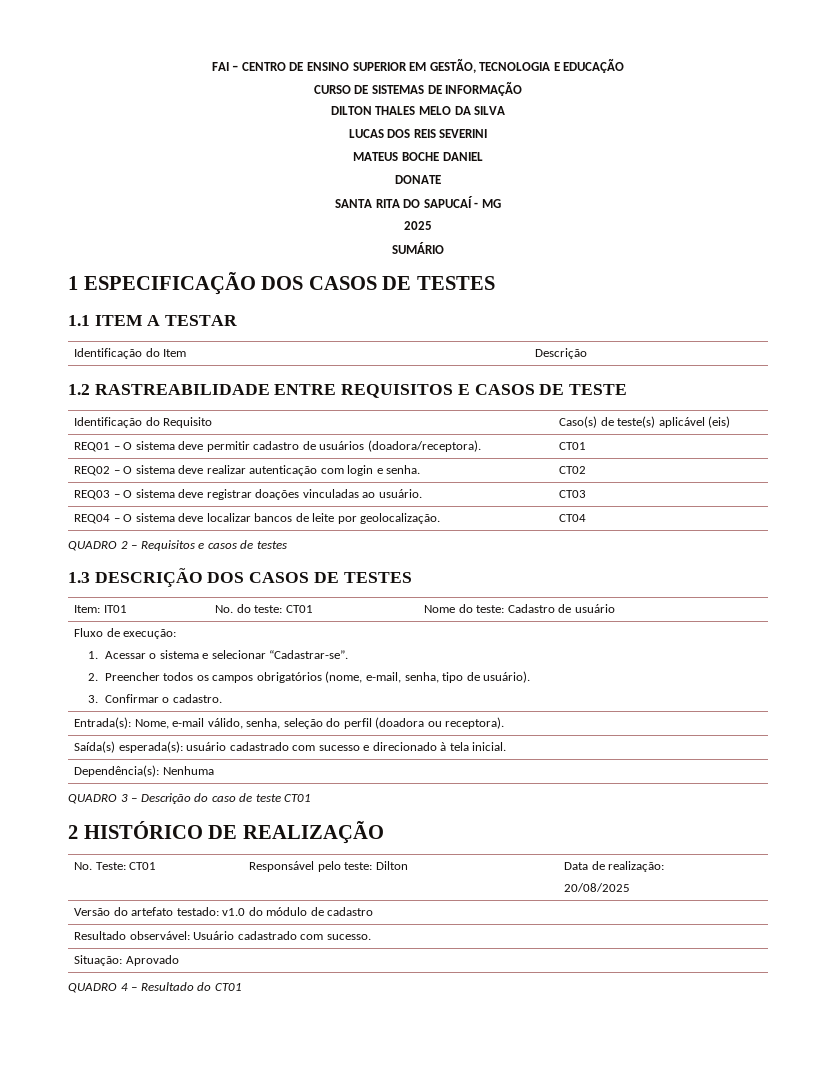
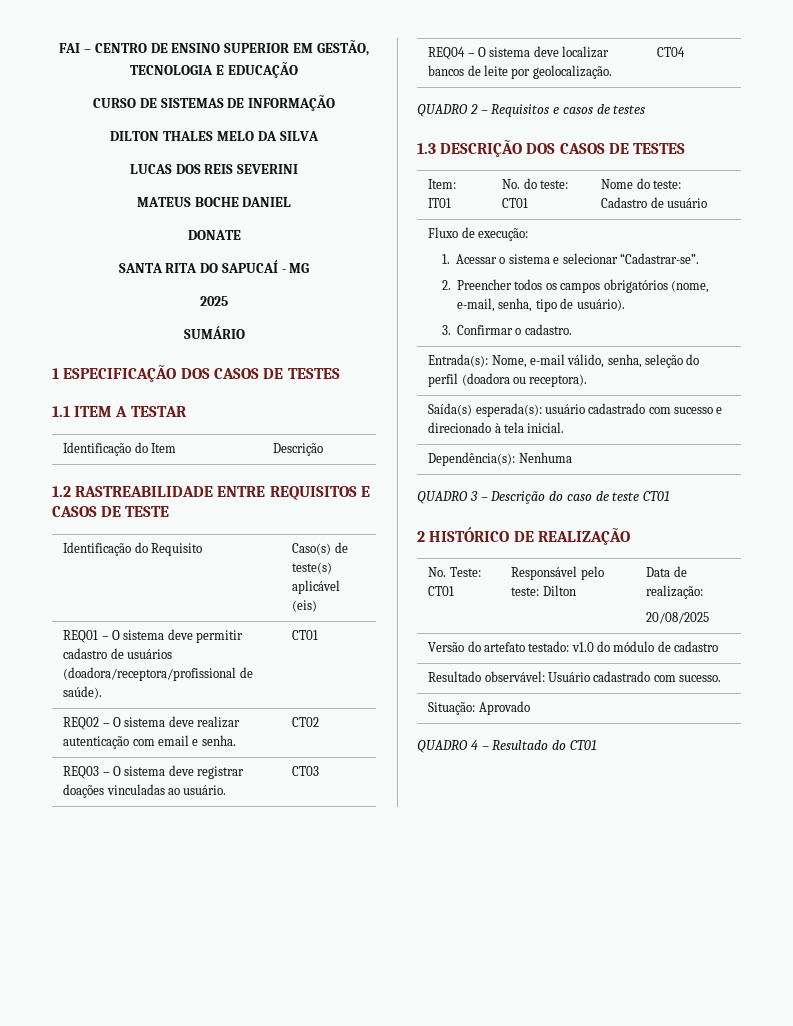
- REQ01 – O sistema deve permitir cadastro de usuários (doadora/receptora). | CT01
+ REQ01 – O sistema deve permitir cadastro de usuários (doadora/receptora/profissional de saúde). | CT01
- REQ02 – O sistema deve realizar autenticação com login e senha. | CT02
+ REQ02 – O sistema deve realizar autenticação com email e senha. | CT02

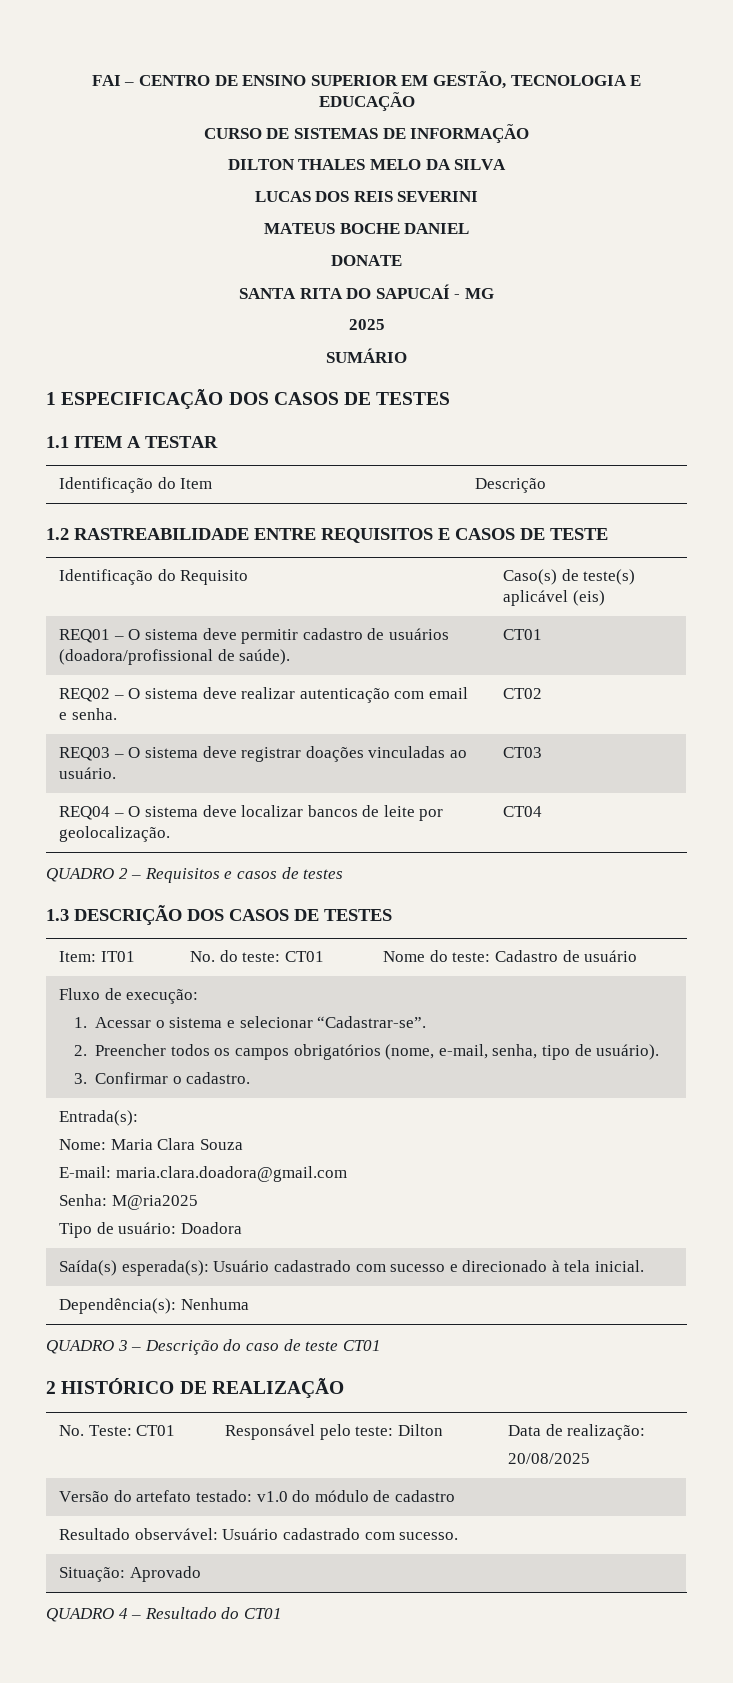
- REQ01 – O sistema deve permitir cadastro de usuários (doadora/receptora/profissional de saúde). | CT01
+ REQ01 – O sistema deve permitir cadastro de usuários (doadora/profissional de saúde). | CT01
- Entrada(s): Nome, e-mail válido, senha, seleção do perfil (doadora ou receptora).
+ Entrada(s):
+ Nome: Maria Clara Souza
+ E-mail: maria.clara.doadora@gmail.com
+ Senha: M@ria2025
+ Tipo de usuário: Doadora
- Saída(s) esperada(s): usuário cadastrado com sucesso e direcionado à tela inicial.
+ Saída(s) esperada(s): Usuário cadastrado com sucesso e direcionado à tela inicial.

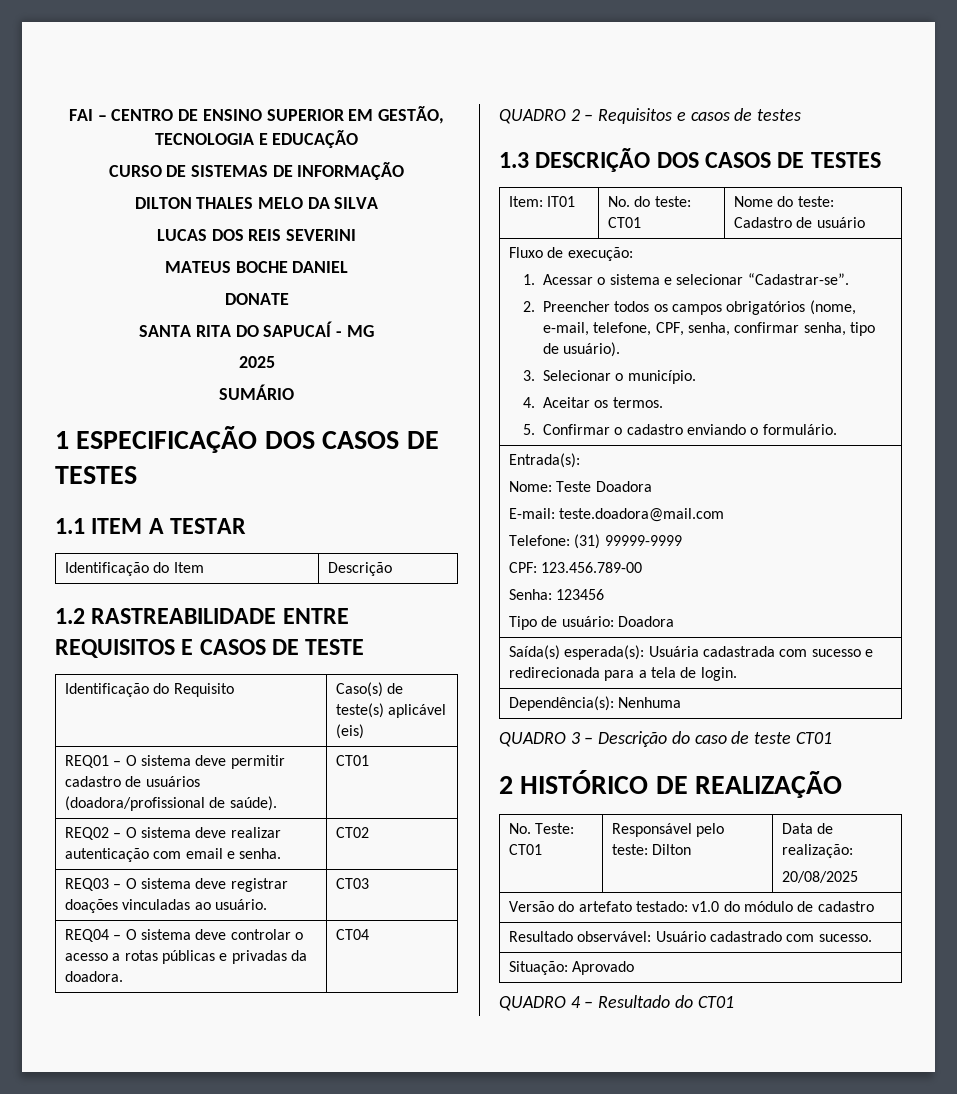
- REQ04 – O sistema deve localizar bancos de leite por geolocalização. | CT04
+ REQ04 – O sistema deve controlar o acesso a rotas públicas e privadas da doadora. | CT04
- 2. Preencher todos os campos obrigatórios (nome, e-mail, senha, tipo de usuário).
+ 2. Preencher todos os campos obrigatórios (nome, e-mail, telefone, CPF, senha, confirmar senha, tipo de usuário).
- 3. Confirmar o cadastro.
+ 3. Selecionar o município.
+ 4. Aceitar os termos.
+ 5. Confirmar o cadastro enviando o formulário.
  Entrada(s):
- Nome: Maria Clara Souza
- E-mail: maria.clara.doadora@gmail.com
- Senha: M@ria2025
+ Nome: Teste Doadora
+ E-mail: teste.doadora@mail.com
+ Telefone: (31) 99999-9999
+ CPF: 123.456.789-00
+ Senha: 123456
- Saída(s) esperada(s): Usuário cadastrado com sucesso e direcionado à tela inicial.
+ Saída(s) esperada(s): Usuária cadastrada com sucesso e redirecionada para a tela de login.

